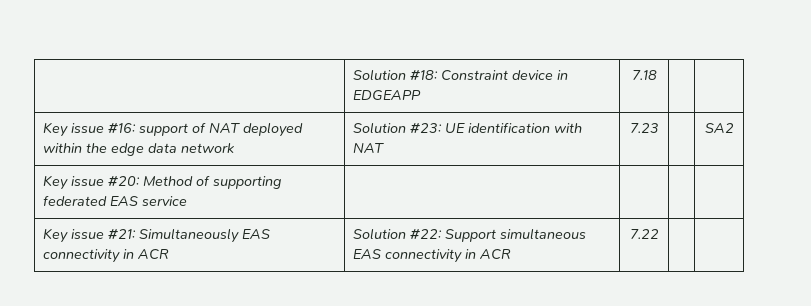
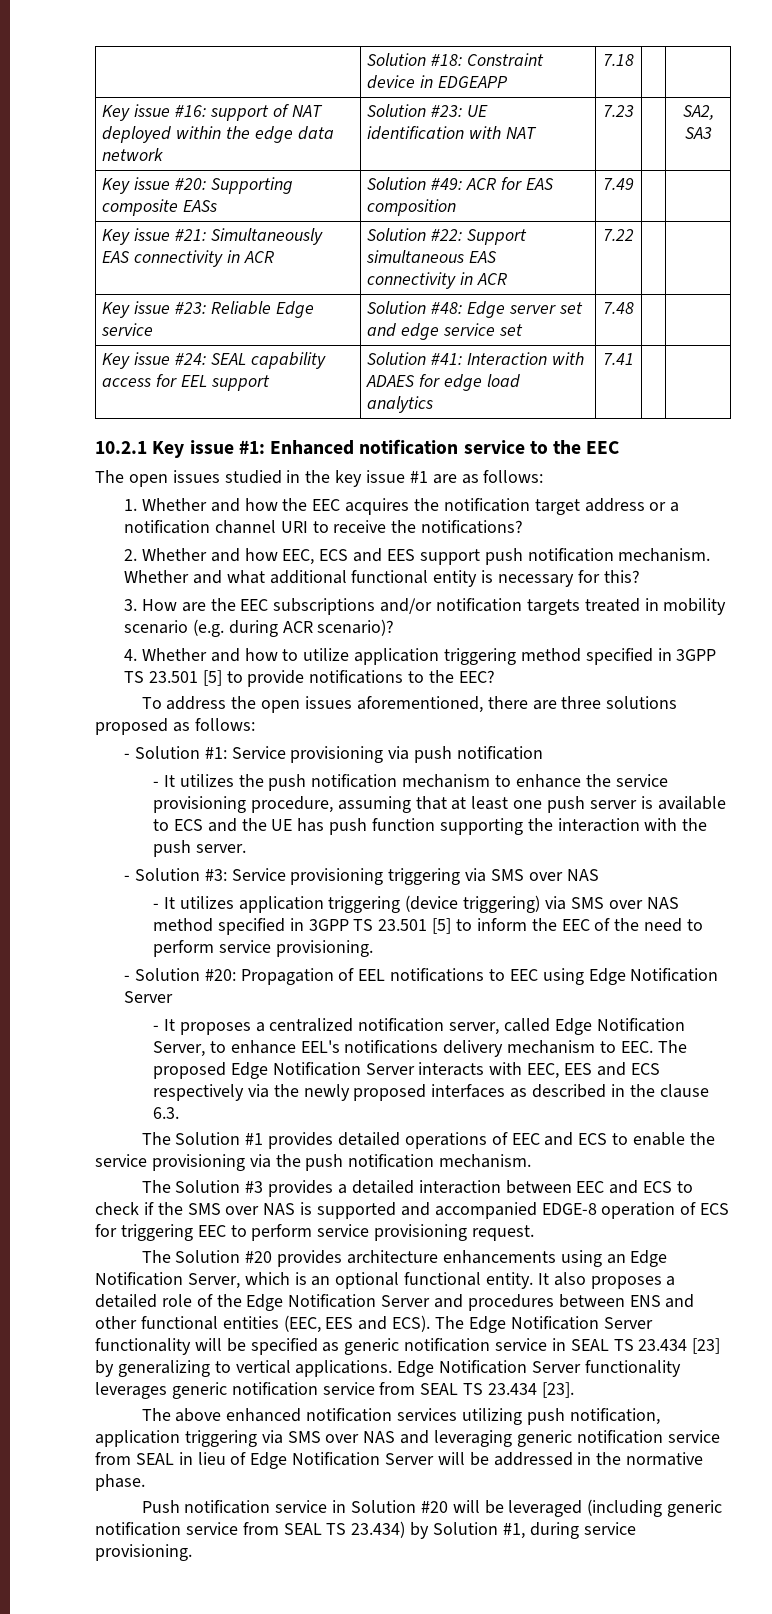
- Key issue #16: support of NAT deployed within the edge data network | Solution #23: UE identification with NAT | 7.23 | | SA2
+ Key issue #16: support of NAT deployed within the edge data network | Solution #23: UE identification with NAT | 7.23 | | SA2, SA3
- Key issue #20: Method of supporting federated EAS service | | | |
+ Key issue #20: Supporting composite EASs | Solution #49: ACR for EAS composition | 7.49 | |
+ Key issue #23: Reliable Edge service | Solution #48: Edge server set and edge service set | 7.48 | |
+ Key issue #24: SEAL capability access for EEL support | Solution #41: Interaction with ADAES for edge load analytics | 7.41 | |
+ 10.2.1 Key issue #1: Enhanced notification service to the EEC
+ The open issues studied in the key issue #1 are as follows:
+ 1. Whether and how the EEC acquires the notification target address or a notification channel URI to receive the notifications?
+ 2. Whether and how EEC, ECS and EES support push notification mechanism. Whether and what additional functional entity is necessary for this?
+ 3. How are the EEC subscriptions and/or notification targets treated in mobility scenario (e.g. during ACR scenario)?
+ 4. Whether and how to utilize application triggering method specified in 3GPP TS 23.501 [5] to provide notifications to the EEC?
+ To address the open issues aforementioned, there are three solutions proposed as follows:
+ - Solution #1: Service provisioning via push notification
+ - It utilizes the push notification mechanism to enhance the service provisioning procedure, assuming that at least one push server is available to ECS and the UE has push function supporting the interaction with the push server.
+ - Solution #3: Service provisioning triggering via SMS over NAS
+ - It utilizes application triggering (device triggering) via SMS over NAS method specified in 3GPP TS 23.501 [5] to inform the EEC of the need to perform service provisioning.
+ - Solution #20: Propagation of EEL notifications to EEC using Edge Notification Server
+ - It proposes a centralized notification server, called Edge Notification Server, to enhance EEL's notifications delivery mechanism to EEC. The proposed Edge Notification Server interacts with EEC, EES and ECS respectively via the newly proposed interfaces as described in the clause 6.3.
+ The Solution #1 provides detailed operations of EEC and ECS to enable the service provisioning via the push notification mechanism.
+ The Solution #3 provides a detailed interaction between EEC and ECS to check if the SMS over NAS is supported and accompanied EDGE-8 operation of ECS for triggering EEC to perform service provisioning request.
+ The Solution #20 provides architecture enhancements using an Edge Notification Server, which is an optional functional entity. It also proposes a detailed role of the Edge Notification Server and procedures between ENS and other functional entities (EEC, EES and ECS). The Edge Notification Server functionality will be specified as generic notification service in SEAL TS 23.434 [23] by generalizing to vertical applications. Edge Notification Server functionality leverages generic notification service from SEAL TS 23.434 [23].
+ The above enhanced notification services utilizing push notification, application triggering via SMS over NAS and leveraging generic notification service from SEAL in lieu of Edge Notification Server will be addressed in the normative phase.
+ Push notification service in Solution #20 will be leveraged (including generic notification service from SEAL TS 23.434) by Solution #1, during service provisioning.

